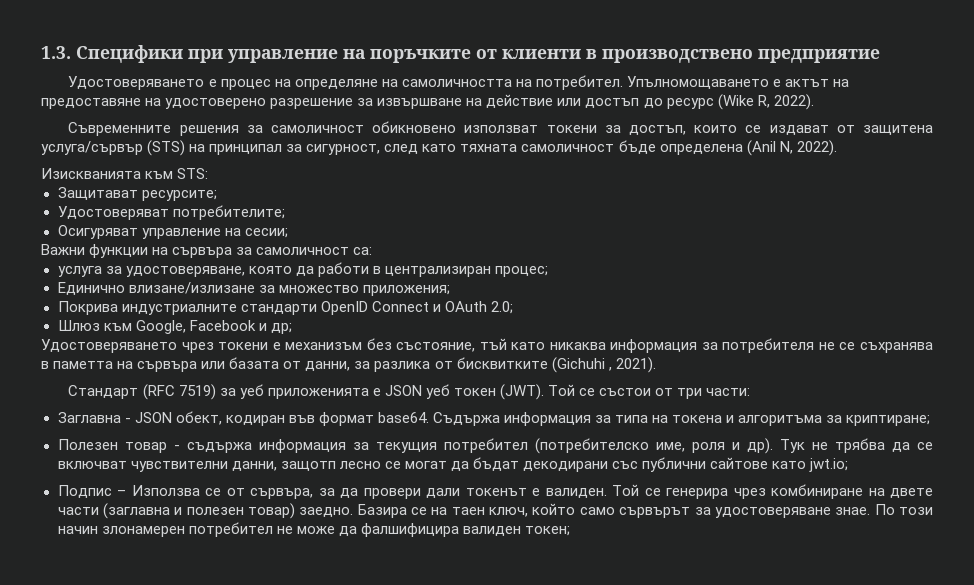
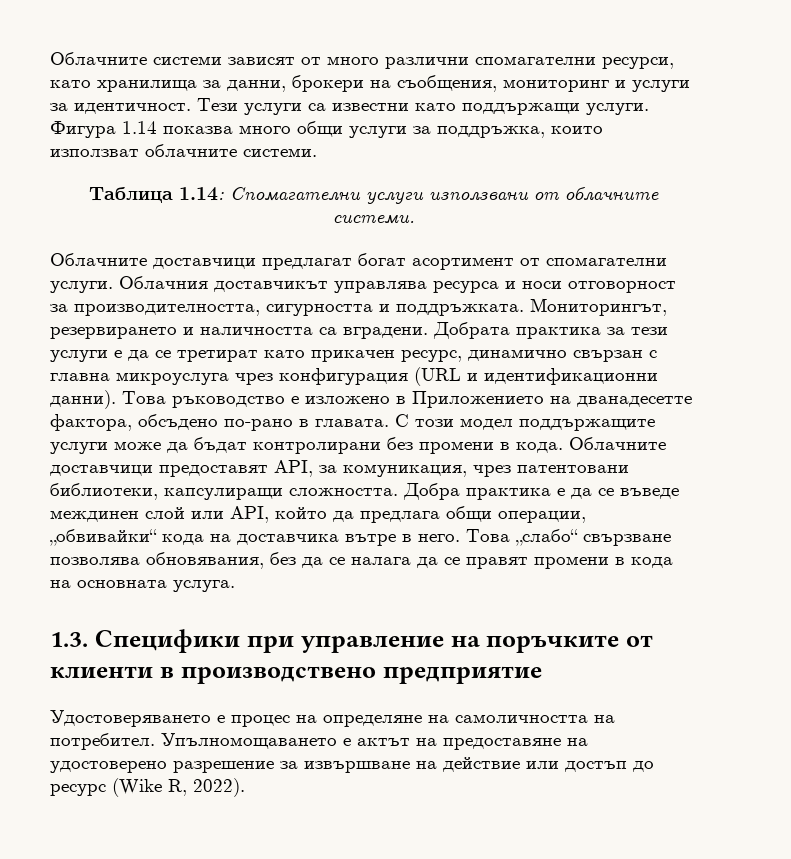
+ Облачните системи зависят от много различни спомагателни ресурси, като хранилища за данни, брокери на съобщения, мониторинг и услуги за идентичност. Тези услуги са известни като поддържащи услуги. Фигура 1.14 показва много общи услуги за поддръжка, които използват облачните системи.
+ Таблица 1.14: Спомагателни услуги използвани от облачните системи.
+ Облачните доставчици предлагат богат асортимент от спомагателни услуги. Облачния доставчикът управлява ресурса и носи отговорност за производителността, сигурността и поддръжката. Мониторингът, резервирането и наличността са вградени. Добрата практика за тези услуги е да се третират като прикачен ресурс, динамично свързан с главна микроуслуга чрез конфигурация (URL и идентификационни данни). Това ръководство е изложено в Приложението на дванадесетте фактора, обсъдено по-рано в главата. С този модел поддържащите услуги може да бъдат контролирани без промени в кода. Облачните доставчици предоставят API, за комуникация, чрез патентовани библиотеки, капсулиращи сложността. Добра практика е да се въведе междинен слой или API, който да предлага общи операции, „обвивайки“ кода на доставчика вътре в него. Това „слабо“ свързване позволява обновявания, без да се налага да се правят промени в кода на основната услуга.
- Съвременните решения за самоличност обикновено използват токени за достъп, които се издават от защитена услуга/сървър (STS) на принципал за сигурност, след като тяхната самоличност бъде определена (Anil N, 2022).
- Изискванията към STS:
- Защитават ресурсите;
- Удостоверяват потребителите;
- Осигуряват управление на сесии;
- Важни функции на сървъра за самоличност са:
- услуга за удостоверяване, която да работи в централизиран процес;
- Единично влизане/излизане за множество приложения;
- Покрива индустриалните стандарти OpenID Connect и OAuth 2.0;
- Шлюз към Google, Facebook и др;
- Удостоверяването чрез токени е механизъм без състояние, тъй като никаква информация за потребителя не се съхранява в паметта на сървъра или базaтa от данни, за разлика от бисквитките (Gichuhi , 2021).
- Стандарт (RFC 7519) за уеб приложенията е JSON уеб токен (JWT). Той се състои от три части:
- Заглавна - JSON обект, кодиран във формат base64. Съдържа информация за типа на токена и алгоритъма за криптиране;
- Полезен товар - съдържа информация за текущия потребител (потребителско име, роля и др). Тук не трябва да се включват чувствителни данни, защотп лесно се могат да бъдат декодирани със публични сайтове като jwt.io;
- Подпис – Използва се от сървъра, за да провери дали токенът е валиден. Той се генерира чрез комбиниране на двете части (заглавна и полезен товар) заедно. Базира се на таен ключ, който само сървърът за удостоверяване знае. По този начин злонамерен потребител не може да фалшифицира валиден токен;

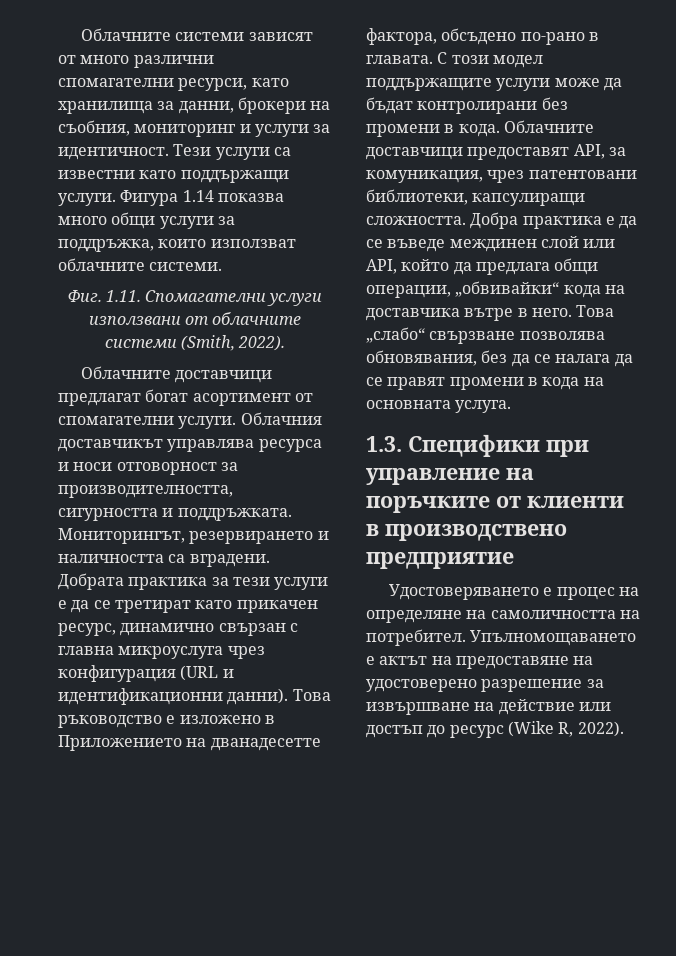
- Облачните системи зависят от много различни спомагателни ресурси, като хранилища за данни, брокери на съобщения, мониторинг и услуги за идентичност.
+ Облачните системи зависят от много различни спомагателни ресурси, като хранилища за данни, брокери на съобния, мониторинг и услуги за идентичност.
- Таблица 1.14: Спомагателни услуги използвани от облачните системи.
+ Фиг. 1.11. Спомагателни услуги използвани от облачните системи (Smith, 2022).

